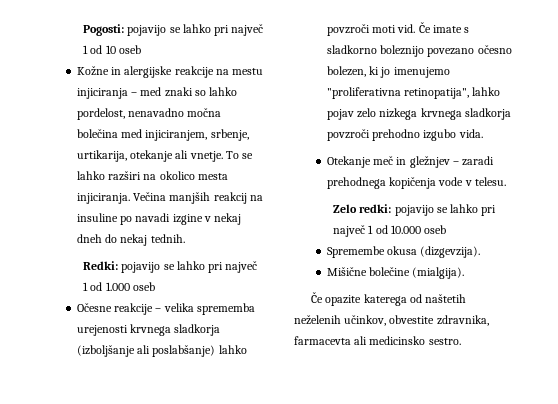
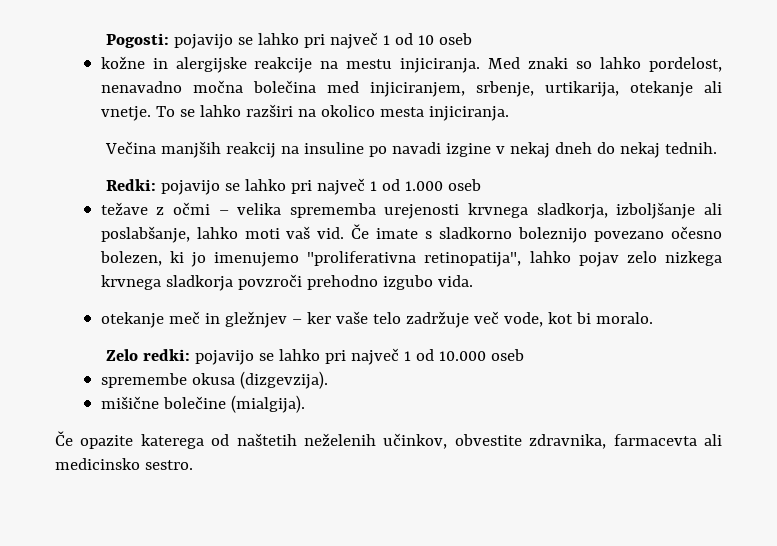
- Kožne in alergijske reakcije na mestu injiciranja – med znaki so lahko pordelost, nenavadno močna bolečina med injiciranjem, srbenje, urtikarija, otekanje ali vnetje.
+ kožne in alergijske reakcije na mestu injiciranja. Med znaki so lahko pordelost, nenavadno močna bolečina med injiciranjem, srbenje, urtikarija, otekanje ali vnetje.
- To se lahko razširi na okolico mesta injiciranja. Večina manjših reakcij na insuline po navadi izgine v nekaj dneh do nekaj tednih.
+ To se lahko razširi na okolico mesta injiciranja.
+ Večina manjših reakcij na insuline po navadi izgine v nekaj dneh do nekaj tednih.
- Očesne reakcije – velika sprememba urejenosti krvnega sladkorja (izboljšanje ali poslabšanje) lahko povzroči moti vid.
+ težave z očmi – velika sprememba urejenosti krvnega sladkorja, izboljšanje ali poslabšanje, lahko moti vaš vid.
- Otekanje meč in gležnjev – zaradi prehodnega kopičenja vode v telesu.
+ otekanje meč in gležnjev – ker vaše telo zadržuje več vode, kot bi moralo.
- Spremembe okusa (dizgevzija).
+ spremembe okusa (dizgevzija).
- Mišične bolečine (mialgija).
+ mišične bolečine (mialgija).

